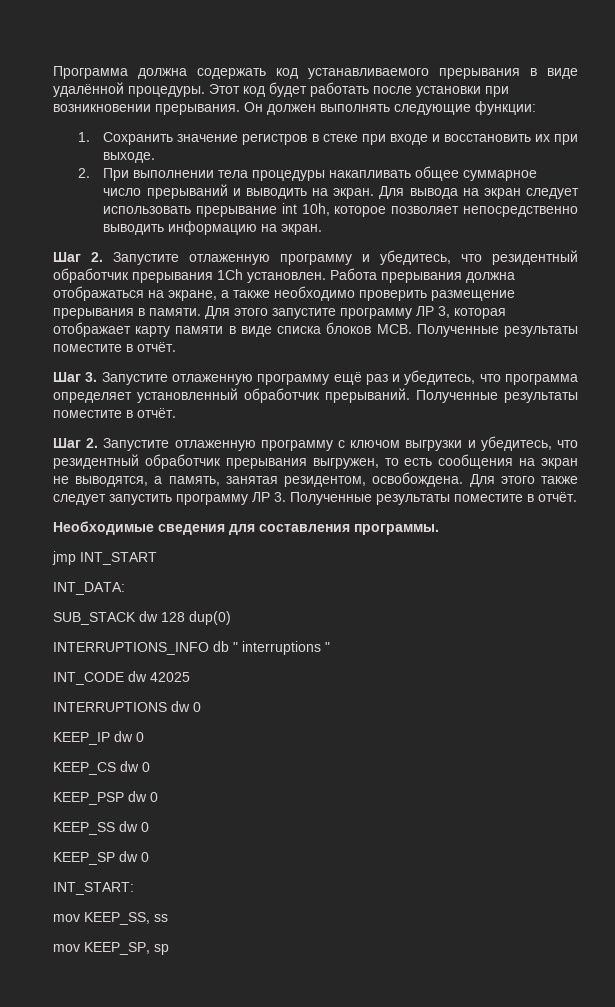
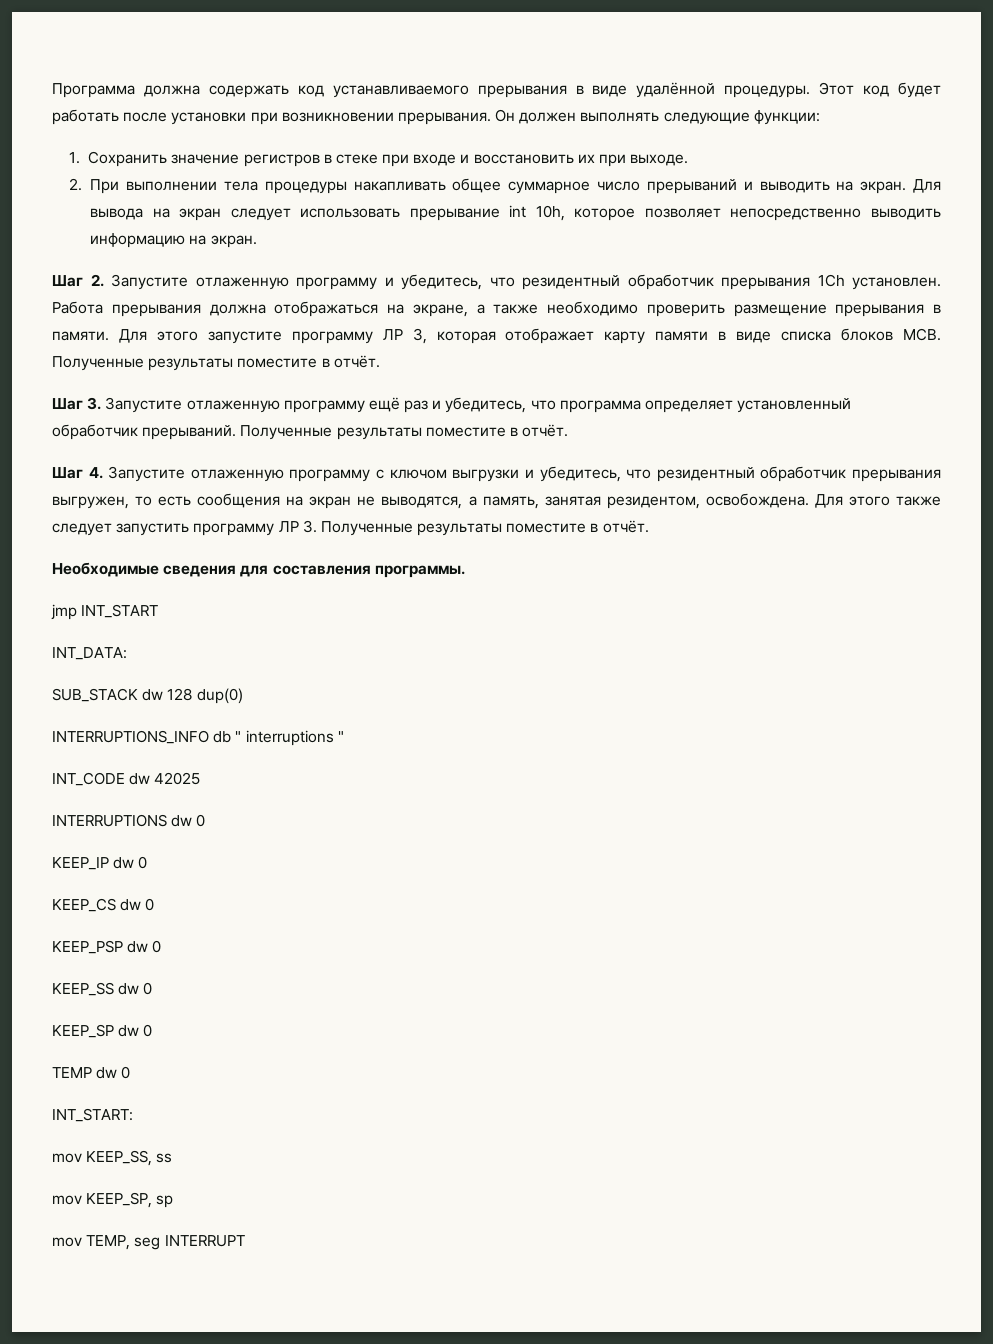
- Шаг 2. Запустите отлаженную программу с ключом выгрузки и убедитесь, что резидентный обработчик прерывания выгружен, то есть сообщения на экран не выводятся, а память, занятая резидентом, освобождена.
+ Шаг 4. Запустите отлаженную программу с ключом выгрузки и убедитесь, что резидентный обработчик прерывания выгружен, то есть сообщения на экран не выводятся, а память, занятая резидентом, освобождена.
+ TEMP dw 0
+ mov TEMP, seg INTERRUPT

